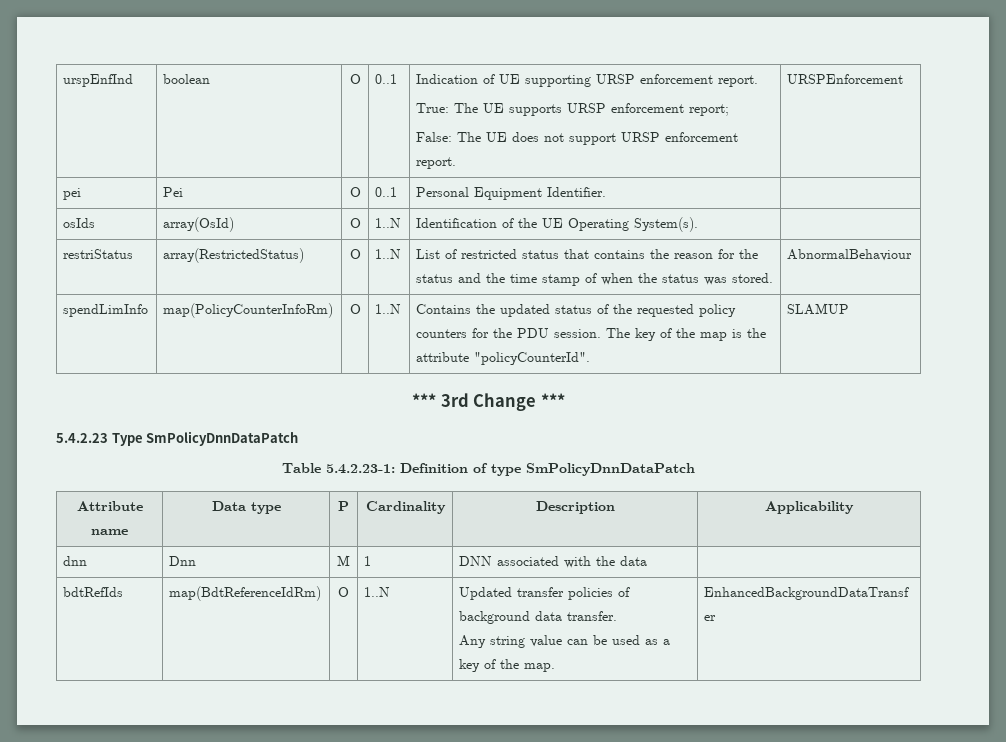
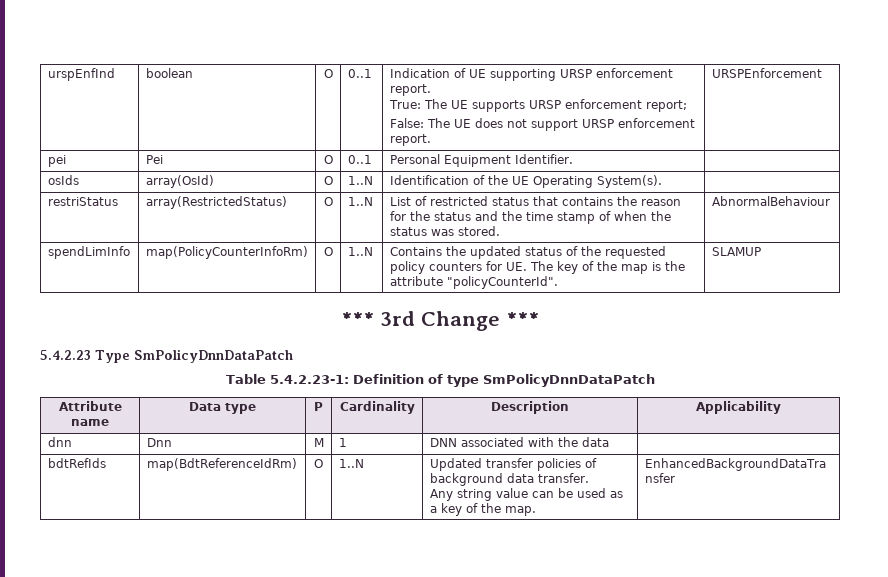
- spendLimInfo | map(PolicyCounterInfoRm) | O | 1..N | Contains the updated status of the requested policy counters for the PDU session. The key of the map is the attribute "policyCounterId". | SLAMUP
+ spendLimInfo | map(PolicyCounterInfoRm) | O | 1..N | Contains the updated status of the requested policy counters for UE. The key of the map is the attribute "policyCounterId". | SLAMUP

